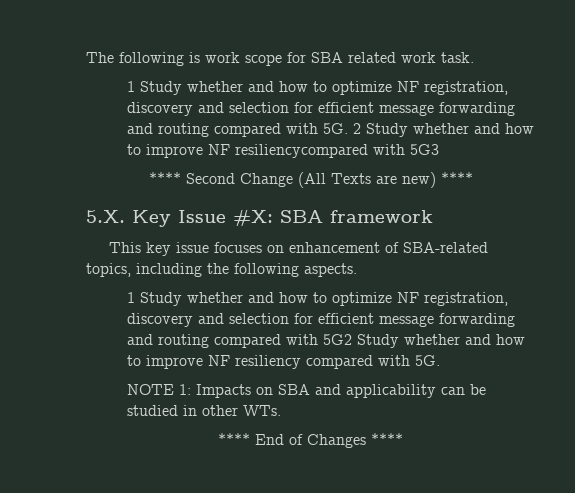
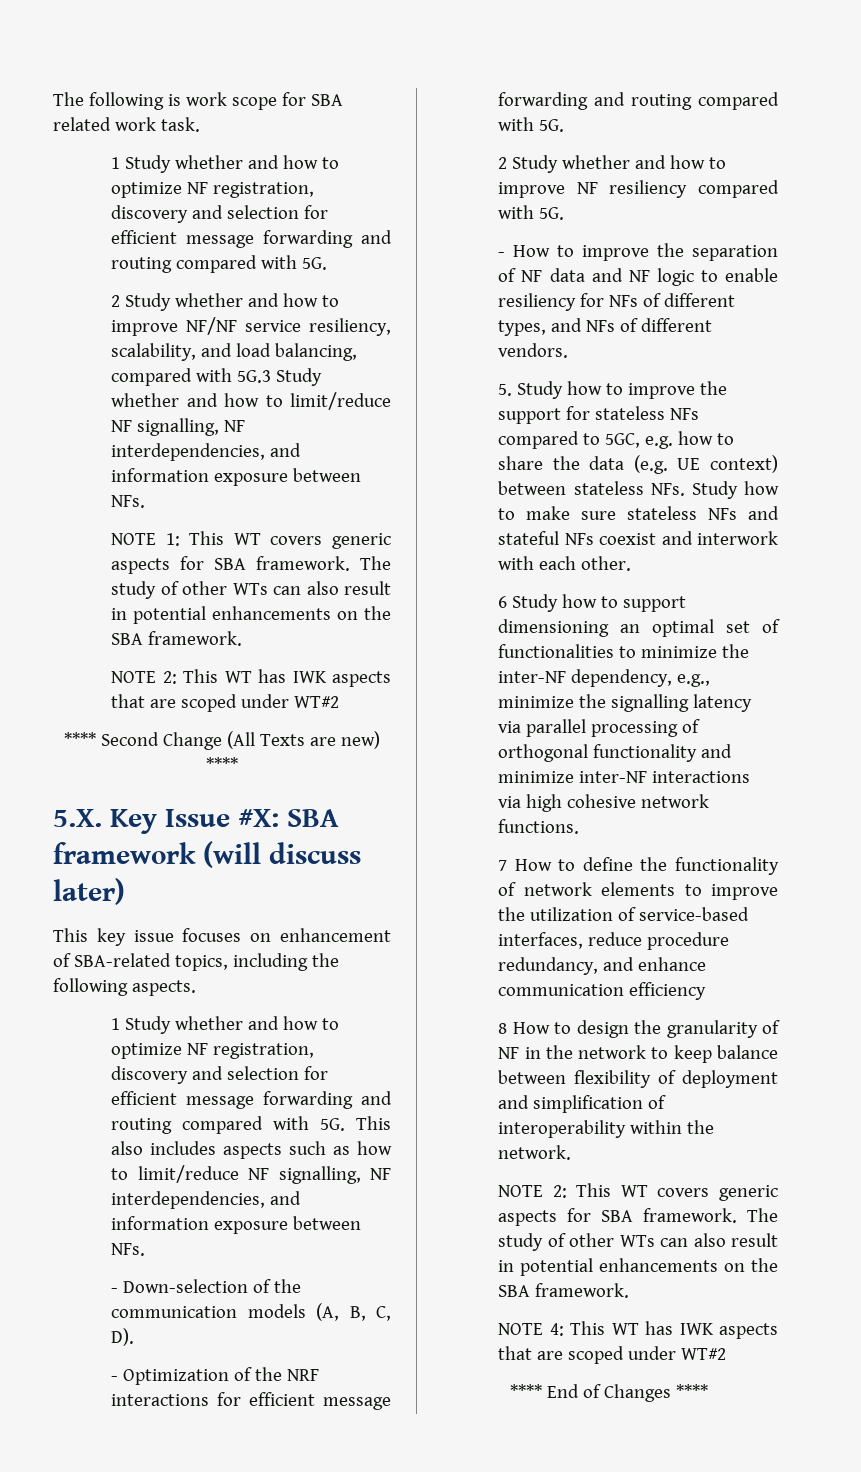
  The following is work scope for SBA related work task.
- 1 Study whether and how to optimize NF registration, discovery and selection for efficient message forwarding and routing compared with 5G. 2 Study whether and how to improve NF resiliencycompared with 5G3
+ 1 Study whether and how to optimize NF registration, discovery and selection for efficient message forwarding and routing compared with 5G.
+ 2 Study whether and how to improve NF/NF service resiliency, scalability, and load balancing, compared with 5G.3 Study whether and how to limit/reduce NF signalling, NF interdependencies, and information exposure between NFs.
+ NOTE 1: This WT covers generic aspects for SBA framework. The study of other WTs can also result in potential enhancements on the SBA framework.
+ NOTE 2: This WT has IWK aspects that are scoped under WT#2
- 5.X. Key Issue #X: SBA framework
+ 5.X. Key Issue #X: SBA framework (will discuss later)
- 1 Study whether and how to optimize NF registration, discovery and selection for efficient message forwarding and routing compared with 5G2 Study whether and how to improve NF resiliency compared with 5G.
+ 1 Study whether and how to optimize NF registration, discovery and selection for efficient message forwarding and routing compared with 5G. This also includes aspects such as how to limit/reduce NF signalling, NF interdependencies, and information exposure between NFs.
+ - Down-selection of the communication models (A, B, C, D).
+ - Optimization of the NRF interactions for efficient message forwarding and routing compared with 5G.
+ 2 Study whether and how to improve NF resiliency compared with 5G.
- NOTE 1: Impacts on SBA and applicability can be studied in other WTs.
+ - How to improve the separation of NF data and NF logic to enable resiliency for NFs of different types, and NFs of different vendors.
+ 5. Study how to improve the support for stateless NFs compared to 5GC, e.g. how to share the data (e.g. UE context) between stateless NFs. Study how to make sure stateless NFs and stateful NFs coexist and interwork with each other.
+ 6 Study how to support dimensioning an optimal set of functionalities to minimize the inter-NF dependency, e.g., minimize the signalling latency via parallel processing of orthogonal functionality and minimize inter-NF interactions via high cohesive network functions.
+ 7 How to define the functionality of network elements to improve the utilization of service-based interfaces, reduce procedure redundancy, and enhance communication efficiency
+ 8 How to design the granularity of NF in the network to keep balance between flexibility of deployment and simplification of interoperability within the network.
+ NOTE 2: This WT covers generic aspects for SBA framework. The study of other WTs can also result in potential enhancements on the SBA framework.
+ NOTE 4: This WT has IWK aspects that are scoped under WT#2

